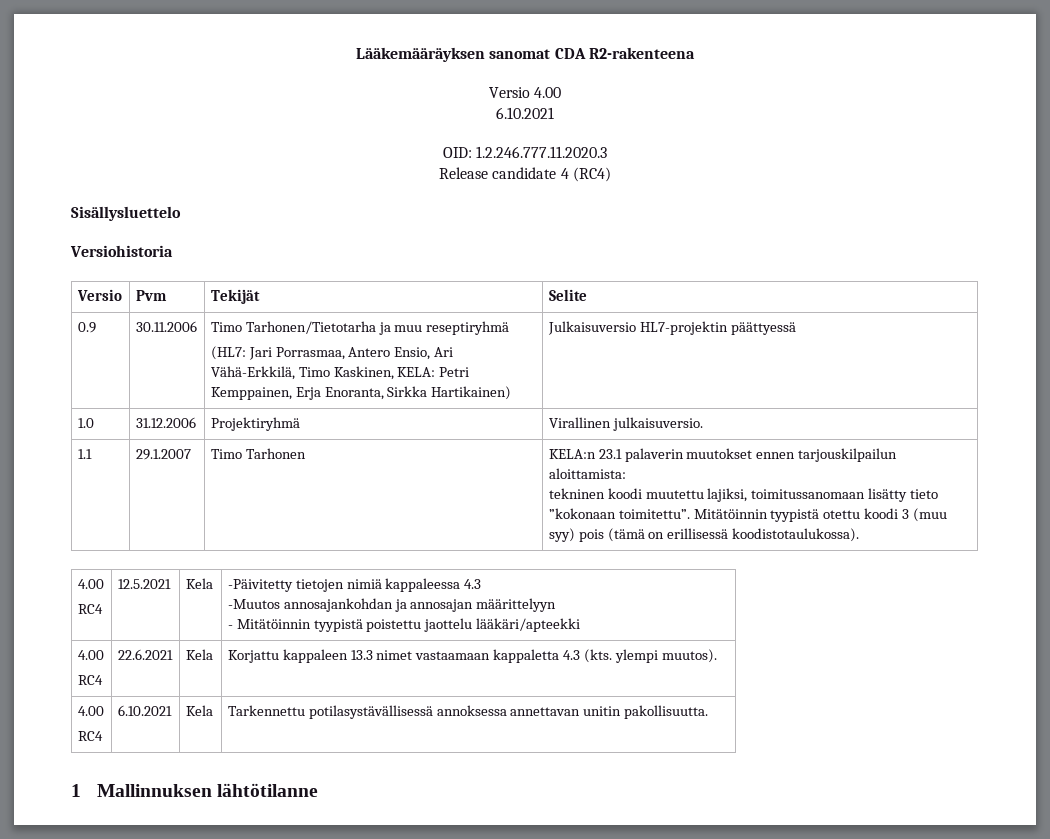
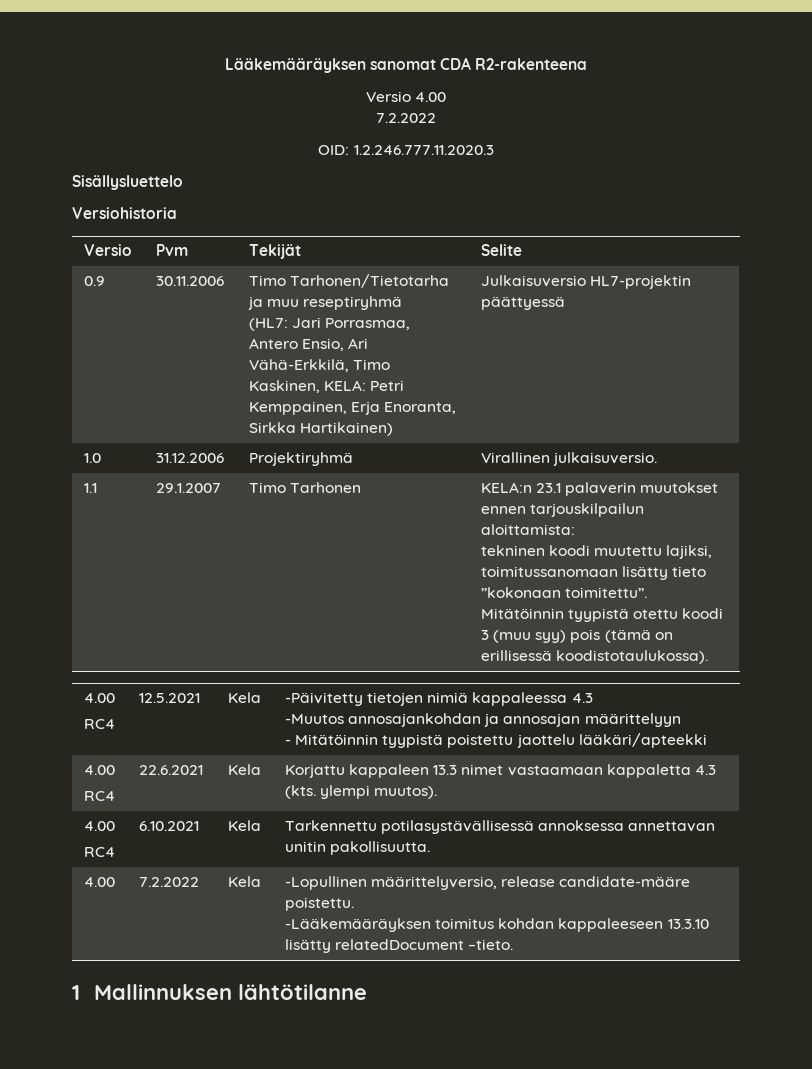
  Versio 4.00
- 6.10.2021
+ 7.2.2022
- Release candidate 4 (RC4)
+ 4.00 | 7.2.2022 | Kela | -Lopullinen määrittelyversio, release candidate-määre poistettu.
+ -Lääkemääräyksen toimitus kohdan kappaleeseen 13.3.10 lisätty relatedDocument –tieto.

